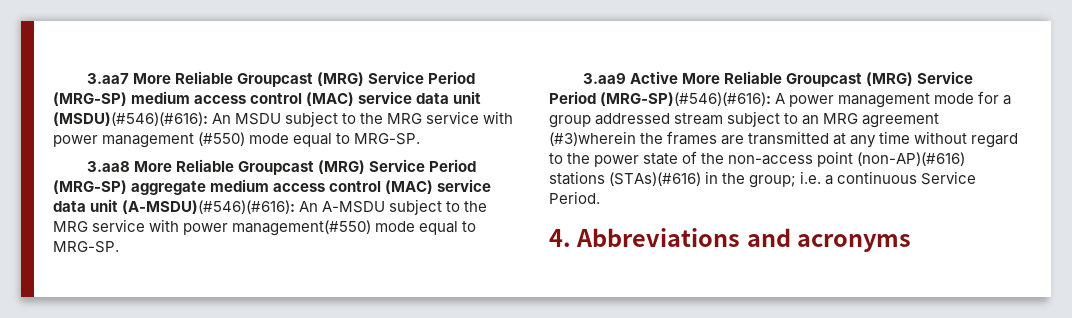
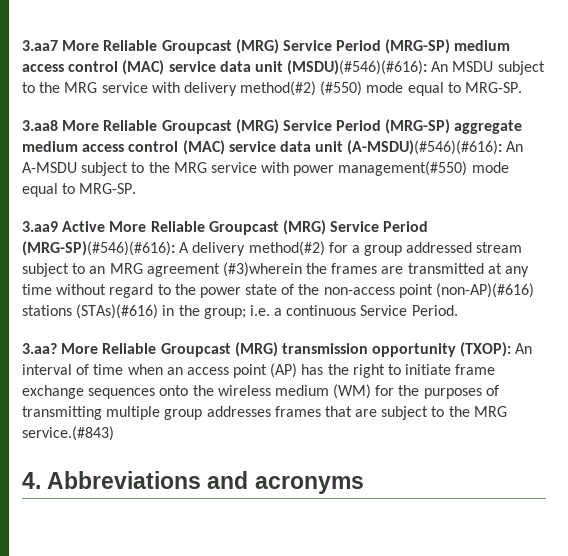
- 3.aa7 More Reliable Groupcast (MRG) Service Period (MRG-SP) medium access control (MAC) service data unit (MSDU)(#546)(#616): An MSDU subject to the MRG service with power management (#550) mode equal to MRG-SP.
+ 3.aa7 More Reliable Groupcast (MRG) Service Period (MRG-SP) medium access control (MAC) service data unit (MSDU)(#546)(#616): An MSDU subject to the MRG service with delivery method(#2) (#550) mode equal to MRG-SP.
- 3.aa9 Active More Reliable Groupcast (MRG) Service Period (MRG-SP)(#546)(#616): A power management mode for a group addressed stream subject to an MRG agreement (#3)wherein the frames are transmitted at any time without regard to the power state of the non-access point (non-AP)(#616) stations (STAs)(#616) in the group; i.e. a continuous Service Period.
+ 3.aa9 Active More Reliable Groupcast (MRG) Service Period (MRG-SP)(#546)(#616): A delivery method(#2) for a group addressed stream subject to an MRG agreement (#3)wherein the frames are transmitted at any time without regard to the power state of the non-access point (non-AP)(#616) stations (STAs)(#616) in the group; i.e. a continuous Service Period.
+ 3.aa? More Reliable Groupcast (MRG) transmission opportunity (TXOP): An interval of time when an access point (AP) has the right to initiate frame exchange sequences onto the wireless medium (WM) for the purposes of transmitting multiple group addresses frames that are subject to the MRG service.(#843)

